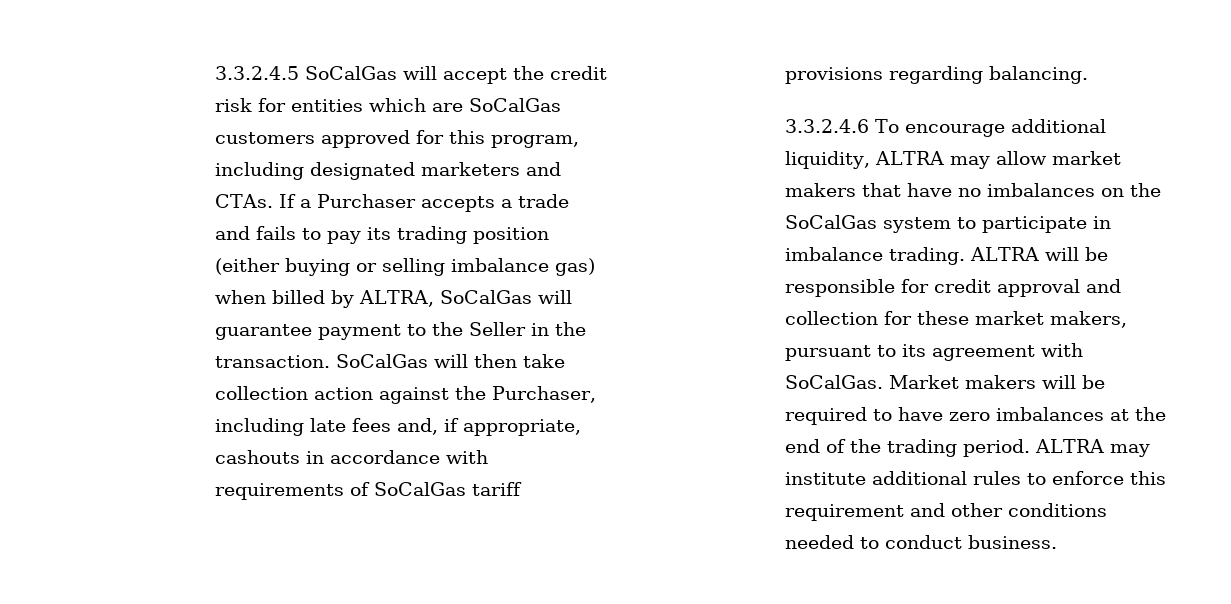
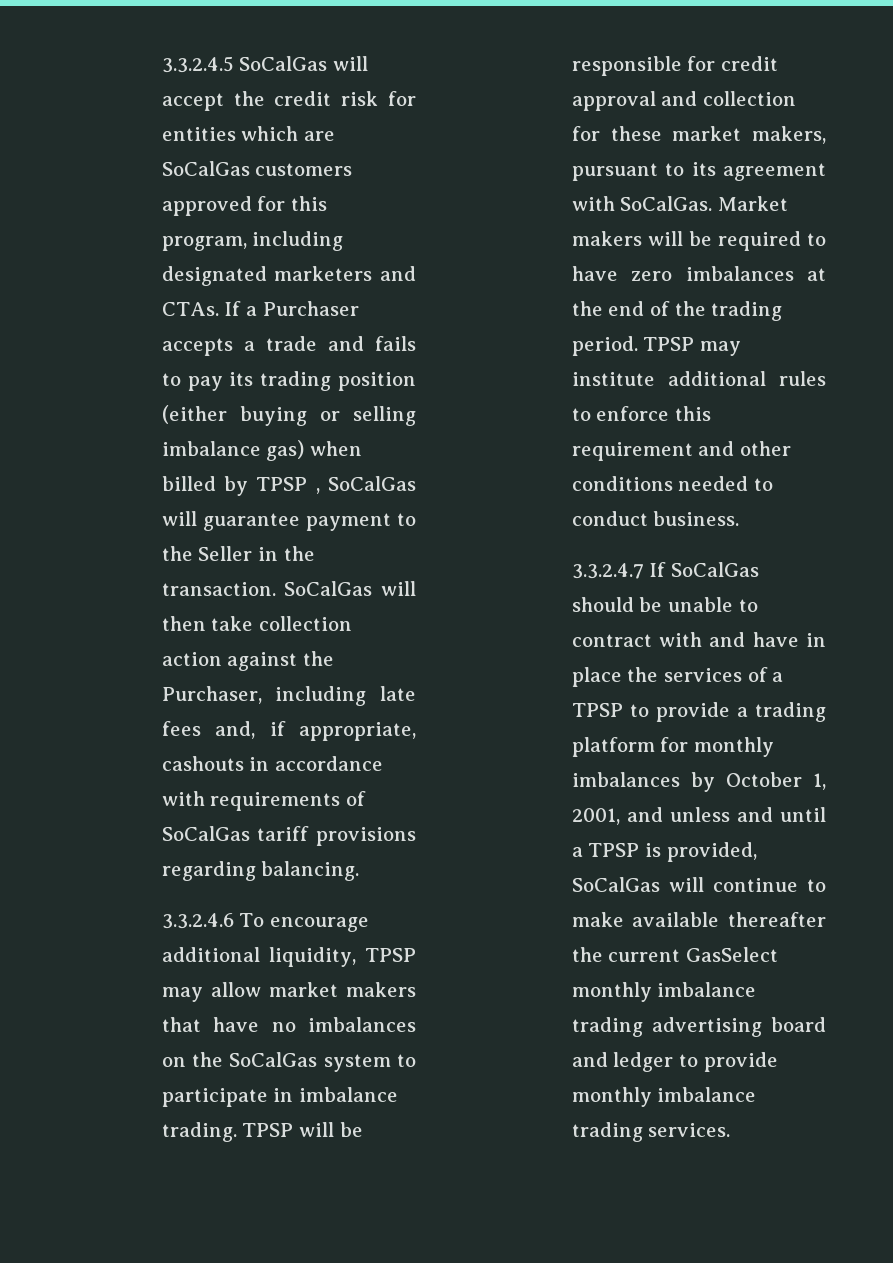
- If a Purchaser accepts a trade and fails to pay its trading position (either buying or selling imbalance gas) when billed by ALTRA, SoCalGas will guarantee payment to the Seller in the transaction.
+ If a Purchaser accepts a trade and fails to pay its trading position (either buying or selling imbalance gas) when billed by TPSP , SoCalGas will guarantee payment to the Seller in the transaction.
- 3.3.2.4.6 To encourage additional liquidity, ALTRA may allow market makers that have no imbalances on the SoCalGas system to participate in imbalance trading.
+ 3.3.2.4.6 To encourage additional liquidity, TPSP may allow market makers that have no imbalances on the SoCalGas system to participate in imbalance trading.
- ALTRA will be responsible for credit approval and collection for these market makers, pursuant to its agreement with SoCalGas.
+ TPSP will be responsible for credit approval and collection for these market makers, pursuant to its agreement with SoCalGas.
- ALTRA may institute additional rules to enforce this requirement and other conditions needed to conduct business.
+ TPSP may institute additional rules to enforce this requirement and other conditions needed to conduct business.
+ 3.3.2.4.7 If SoCalGas should be unable to contract with and have in place the services of a TPSP to provide a trading platform for monthly imbalances by October 1, 2001, and unless and until a TPSP is provided, SoCalGas will continue to make available thereafter the current GasSelect monthly imbalance trading advertising board and ledger to provide monthly imbalance trading services.

